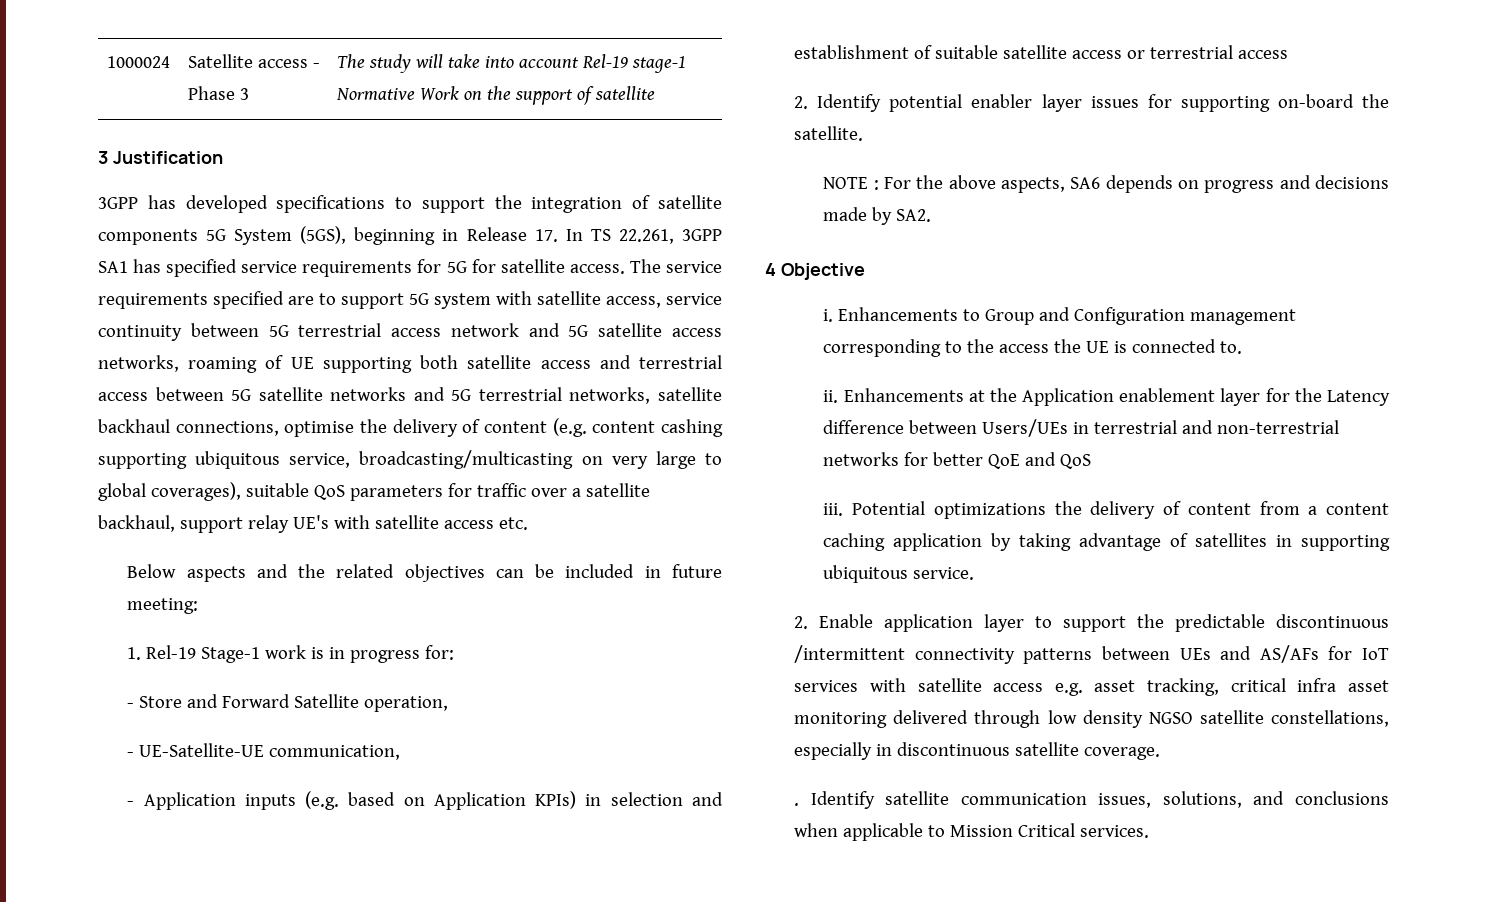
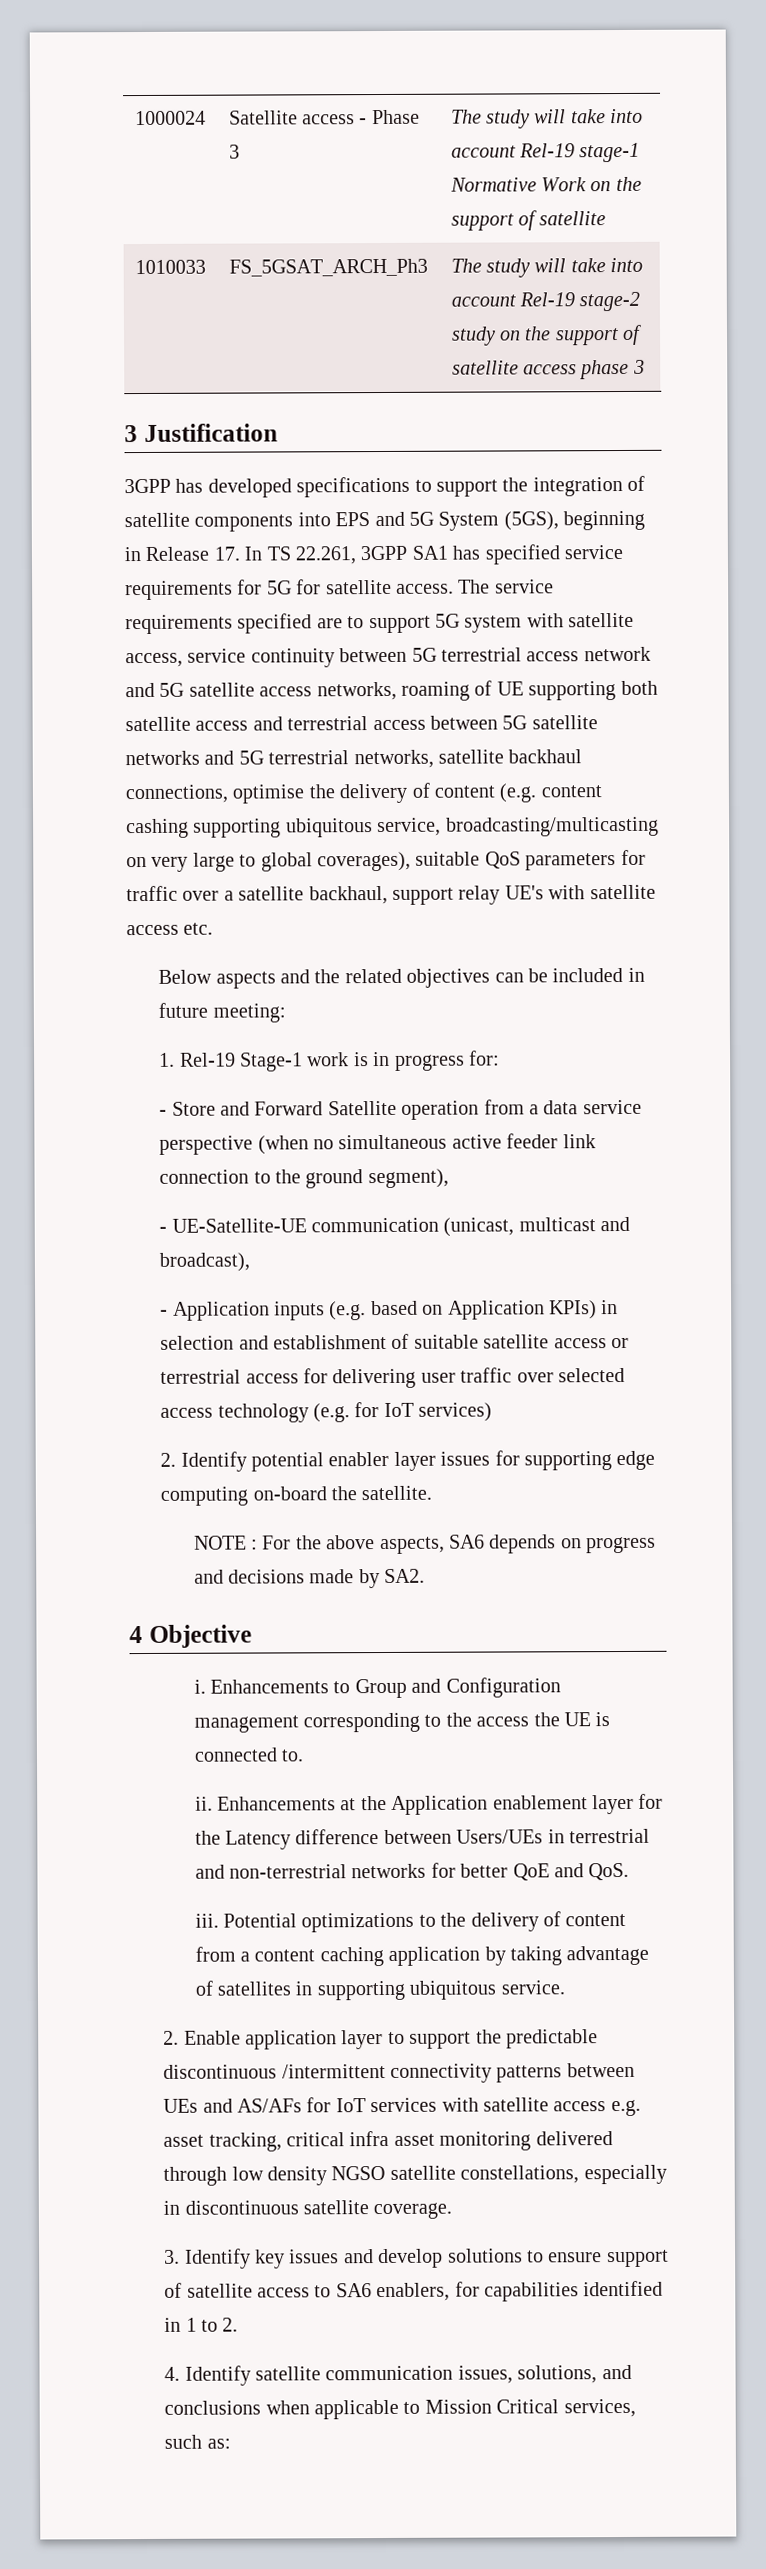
+ 1010033 | FS_5GSAT_ARCH_Ph3 | The study will take into account Rel-19 stage-2 study on the support of satellite access phase 3
- 3GPP has developed specifications to support the integration of satellite components 5G System (5GS), beginning in Release 17. In TS 22.261, 3GPP SA1 has specified service requirements for 5G for satellite access.
+ 3GPP has developed specifications to support the integration of satellite components into EPS and 5G System (5GS), beginning in Release 17. In TS 22.261, 3GPP SA1 has specified service requirements for 5G for satellite access.
- - Store and Forward Satellite operation,
- - UE-Satellite-UE communication,
+ - Store and Forward Satellite operation from a data service perspective (when no simultaneous active feeder link connection to the ground segment),
+ - UE-Satellite-UE communication (unicast, multicast and broadcast),
- - Application inputs (e.g. based on Application KPIs) in selection and establishment of suitable satellite access or terrestrial access
+ - Application inputs (e.g. based on Application KPIs) in selection and establishment of suitable satellite access or terrestrial access for delivering user traffic over selected access technology (e.g. for IoT services)
- 2. Identify potential enabler layer issues for supporting on-board the satellite.
+ 2. Identify potential enabler layer issues for supporting edge computing on-board the satellite.
- Enhancements at the Application enablement layer for the Latency difference between Users/UEs in terrestrial and non-terrestrial networks for better QoE and QoS
+ Enhancements at the Application enablement layer for the Latency difference between Users/UEs in terrestrial and non-terrestrial networks for better QoE and QoS.
- Potential optimizations the delivery of content from a content caching application by taking advantage of satellites in supporting ubiquitous service.
+ Potential optimizations to the delivery of content from a content caching application by taking advantage of satellites in supporting ubiquitous service.
- . Identify satellite communication issues, solutions, and conclusions when applicable to Mission Critical services.
+ 3. Identify key issues and develop solutions to ensure support of satellite access to SA6 enablers, for capabilities identified in 1 to 2.
+ 4. Identify satellite communication issues, solutions, and conclusions when applicable to Mission Critical services, such as:

